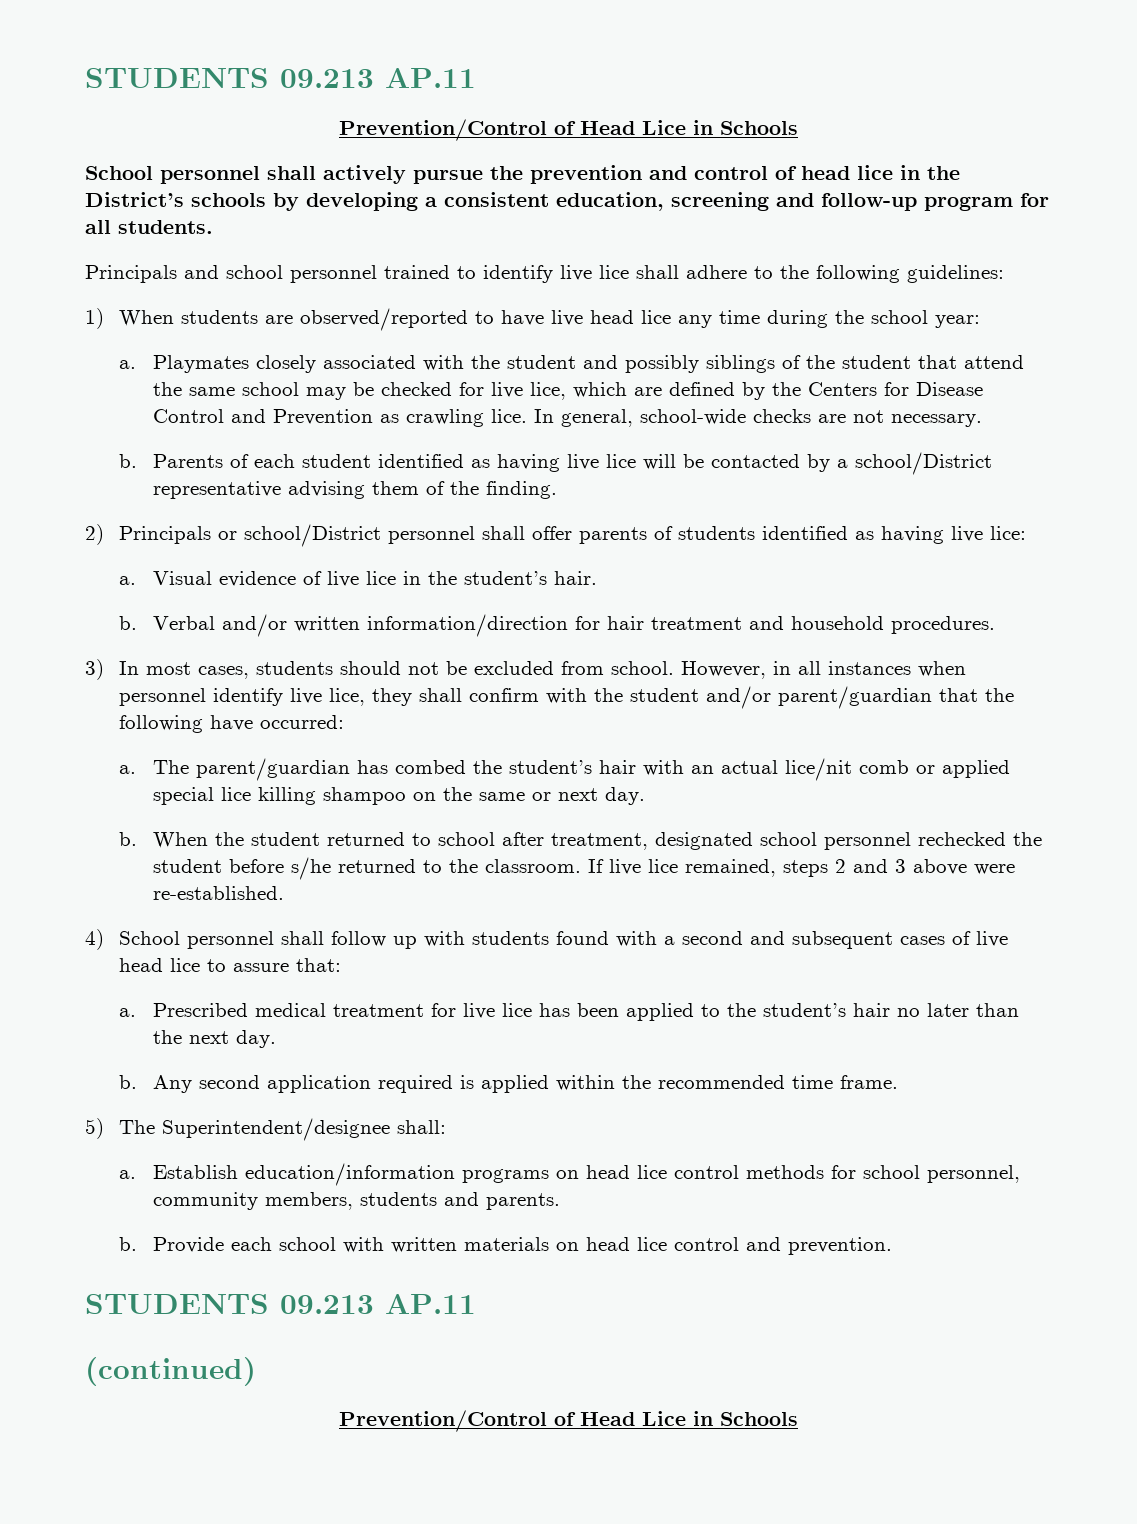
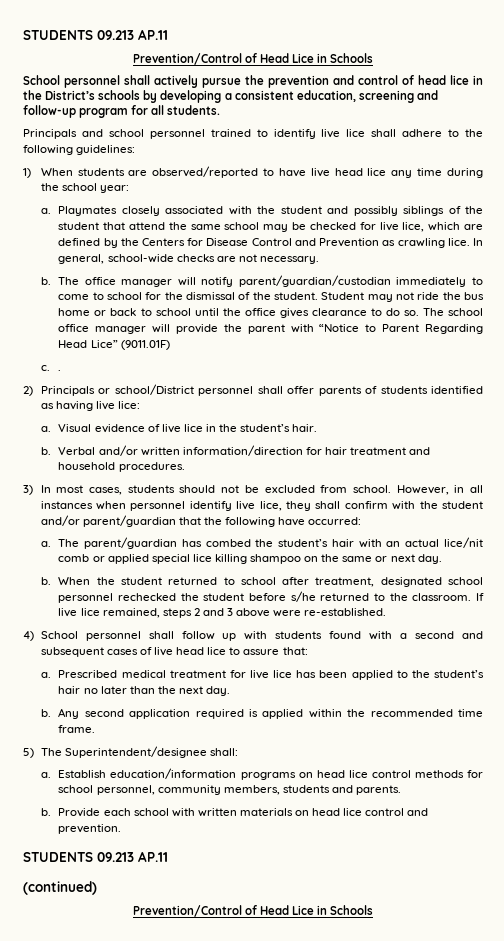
- Parents of each student identified as having live lice will be contacted by a school/District representative advising them of the finding.
+ The office manager will notify parent/guardian/custodian immediately to come to school for the dismissal of the student. Student may not ride the bus home or back to school until the office gives clearance to do so. The school office manager will provide the parent with “Notice to Parent Regarding Head Lice” (9011.01F)
+ c. .

